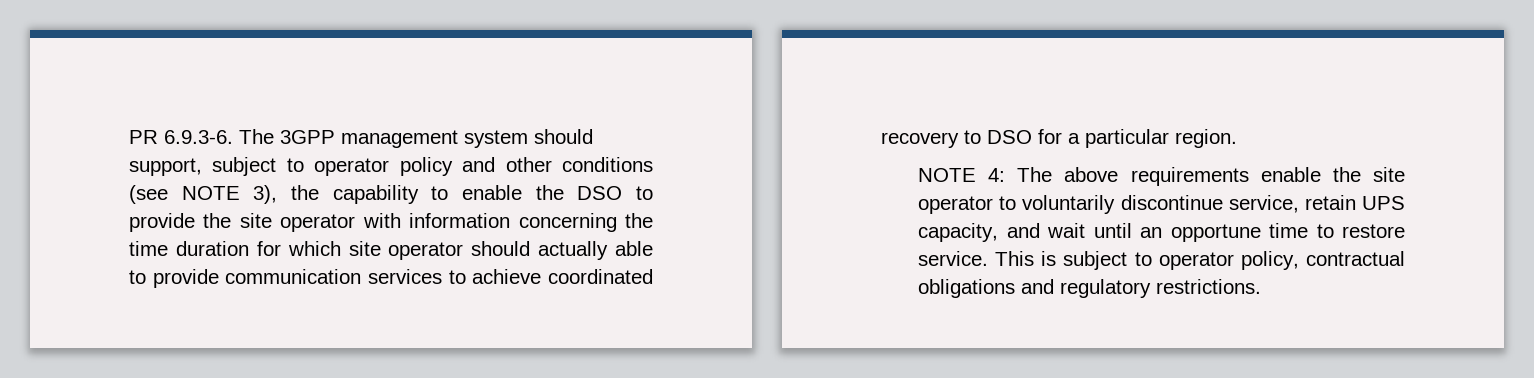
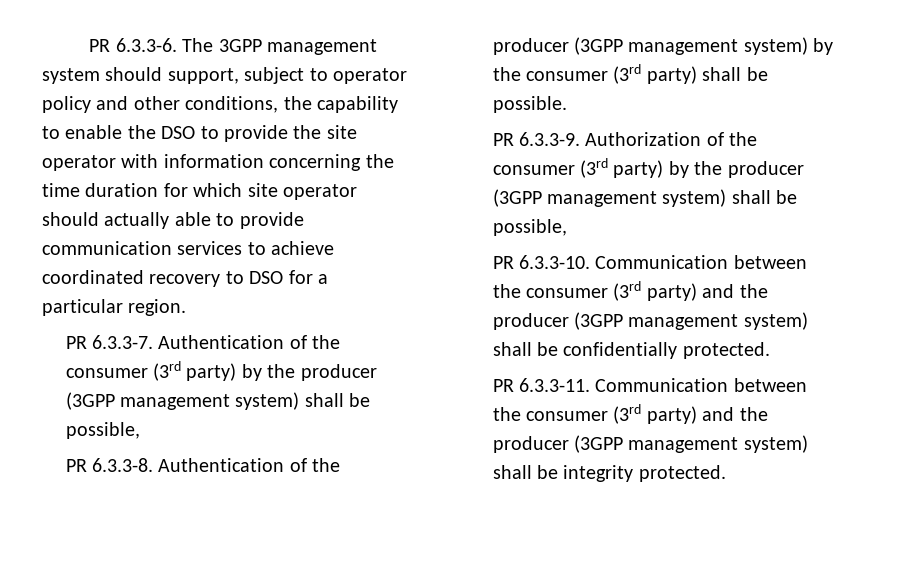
- PR 6.9.3-6. The 3GPP management system should support, subject to operator policy and other conditions (see NOTE 3), the capability to enable the DSO to provide the site operator with information concerning the time duration for which site operator should actually able to provide communication services to achieve coordinated recovery to DSO for a particular region.
+ PR 6.3.3-6. The 3GPP management system should support, subject to operator policy and other conditions, the capability to enable the DSO to provide the site operator with information concerning the time duration for which site operator should actually able to provide communication services to achieve coordinated recovery to DSO for a particular region.
- NOTE 4: The above requirements enable the site operator to voluntarily discontinue service, retain UPS capacity, and wait until an opportune time to restore service. This is subject to operator policy, contractual obligations and regulatory restrictions.
+ PR 6.3.3-7. Authentication of the consumer (3rd party) by the producer (3GPP management system) shall be possible,
+ PR 6.3.3-8. Authentication of the producer (3GPP management system) by the consumer (3rd party) shall be possible.
+ PR 6.3.3-9. Authorization of the consumer (3rd party) by the producer (3GPP management system) shall be possible,
+ PR 6.3.3-10. Communication between the consumer (3rd party) and the producer (3GPP management system) shall be confidentially protected.
+ PR 6.3.3-11. Communication between the consumer (3rd party) and the producer (3GPP management system) shall be integrity protected.

